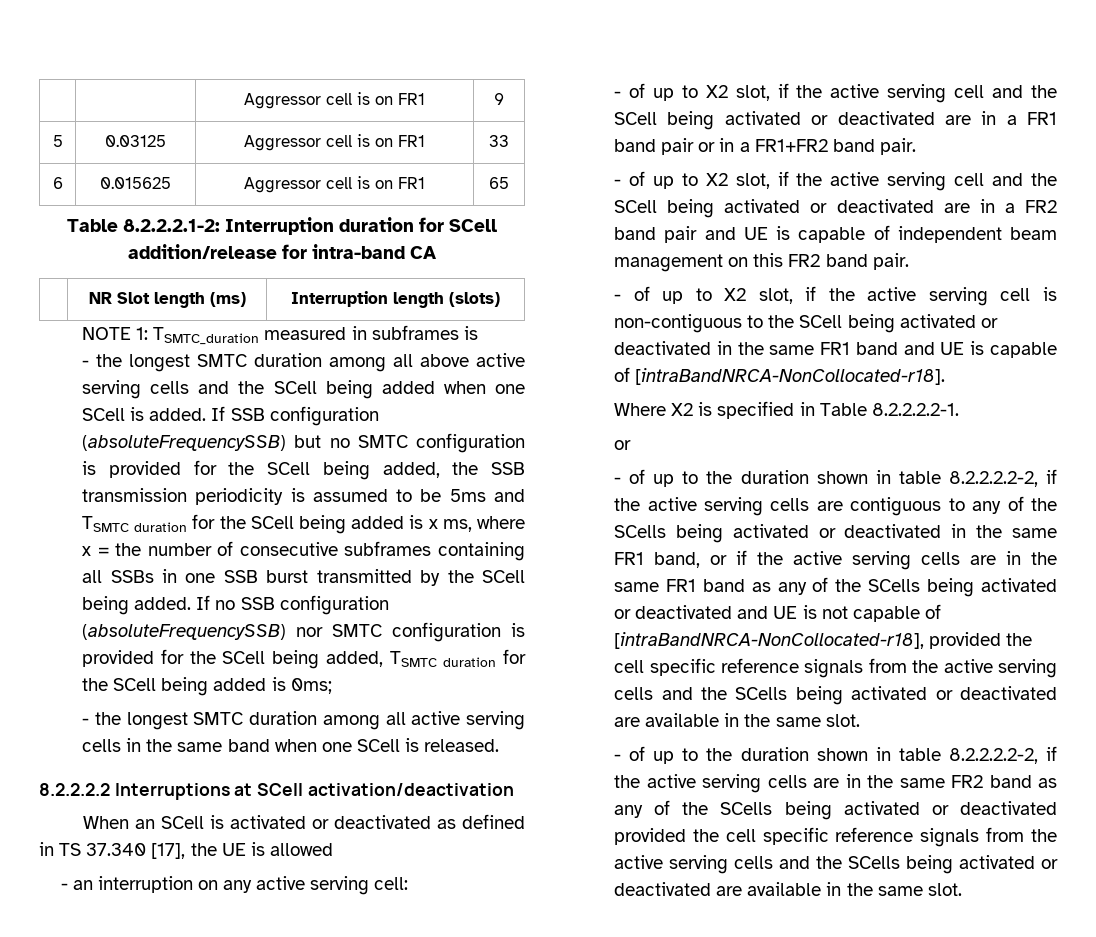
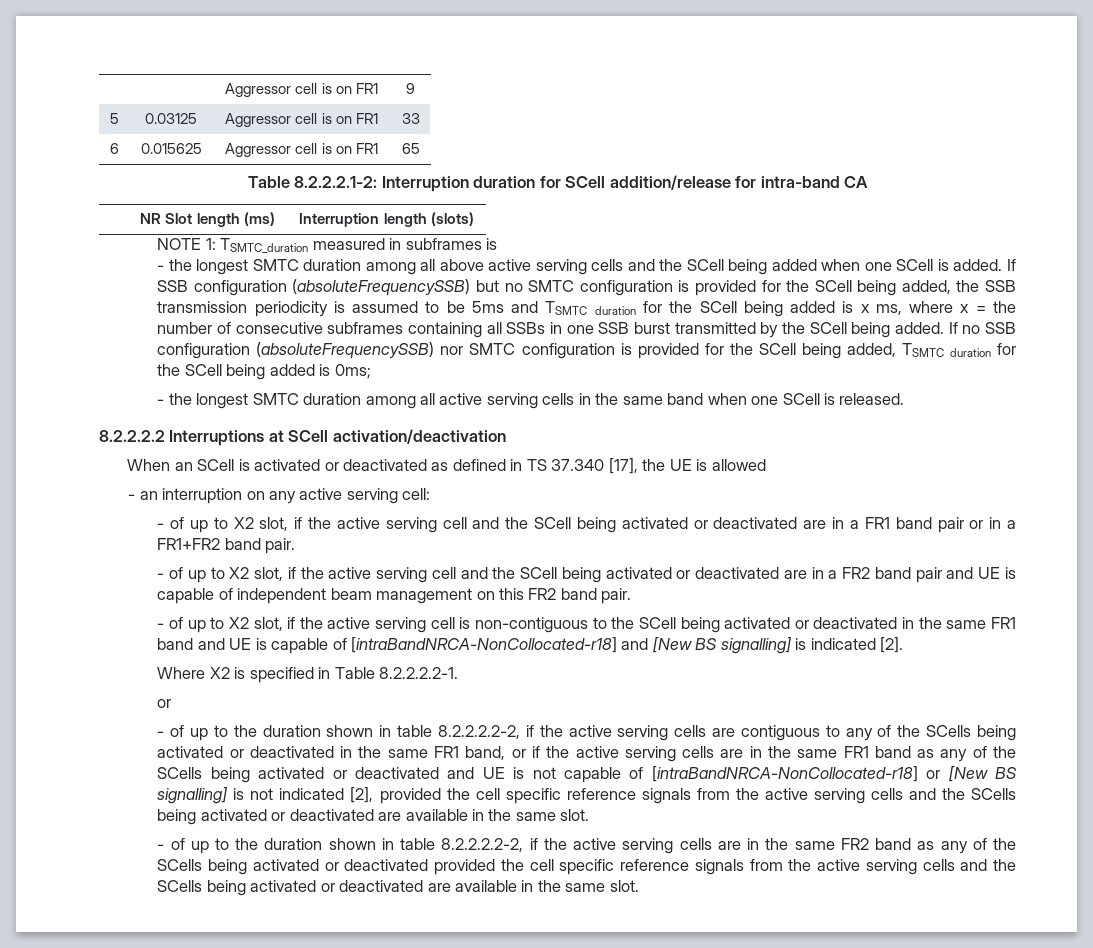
- - of up to X2 slot, if the active serving cell is non-contiguous to the SCell being activated or deactivated in the same FR1 band and UE is capable of [intraBandNRCA-NonCollocated-r18].
+ - of up to X2 slot, if the active serving cell is non-contiguous to the SCell being activated or deactivated in the same FR1 band and UE is capable of [intraBandNRCA-NonCollocated-r18] and [New BS signalling] is indicated [2].
- - of up to the duration shown in table 8.2.2.2.2-2, if the active serving cells are contiguous to any of the SCells being activated or deactivated in the same FR1 band, or if the active serving cells are in the same FR1 band as any of the SCells being activated or deactivated and UE is not capable of [intraBandNRCA-NonCollocated-r18], provided the cell specific reference signals from the active serving cells and the SCells being activated or deactivated are available in the same slot.
+ - of up to the duration shown in table 8.2.2.2.2-2, if the active serving cells are contiguous to any of the SCells being activated or deactivated in the same FR1 band, or if the active serving cells are in the same FR1 band as any of the SCells being activated or deactivated and UE is not capable of [intraBandNRCA-NonCollocated-r18] or [New BS signalling] is not indicated [2], provided the cell specific reference signals from the active serving cells and the SCells being activated or deactivated are available in the same slot.

